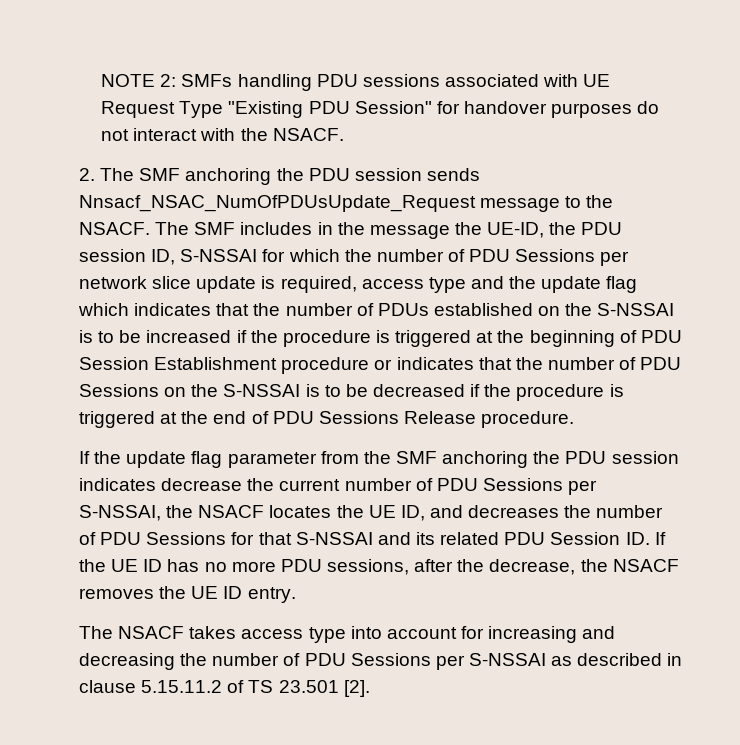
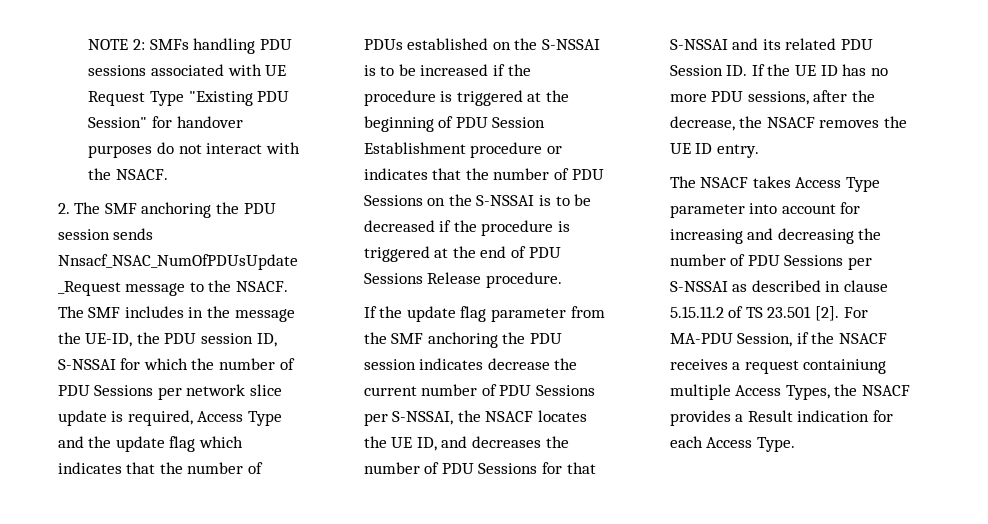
- The SMF includes in the message the UE-ID, the PDU session ID, S-NSSAI for which the number of PDU Sessions per network slice update is required, access type and the update flag which indicates that the number of PDUs established on the S-NSSAI is to be increased if the procedure is triggered at the beginning of PDU Session Establishment procedure or indicates that the number of PDU Sessions on the S-NSSAI is to be decreased if the procedure is triggered at the end of PDU Sessions Release procedure.
+ The SMF includes in the message the UE-ID, the PDU session ID, S-NSSAI for which the number of PDU Sessions per network slice update is required, Access Type and the update flag which indicates that the number of PDUs established on the S-NSSAI is to be increased if the procedure is triggered at the beginning of PDU Session Establishment procedure or indicates that the number of PDU Sessions on the S-NSSAI is to be decreased if the procedure is triggered at the end of PDU Sessions Release procedure.
- The NSACF takes access type into account for increasing and decreasing the number of PDU Sessions per S-NSSAI as described in clause 5.15.11.2 of TS 23.501 [2].
+ The NSACF takes Access Type parameter into account for increasing and decreasing the number of PDU Sessions per S-NSSAI as described in clause 5.15.11.2 of TS 23.501 [2].
+ For MA-PDU Session, if the NSACF receives a request containiung multiple Access Types, the NSACF provides a Result indication for each Access Type.

